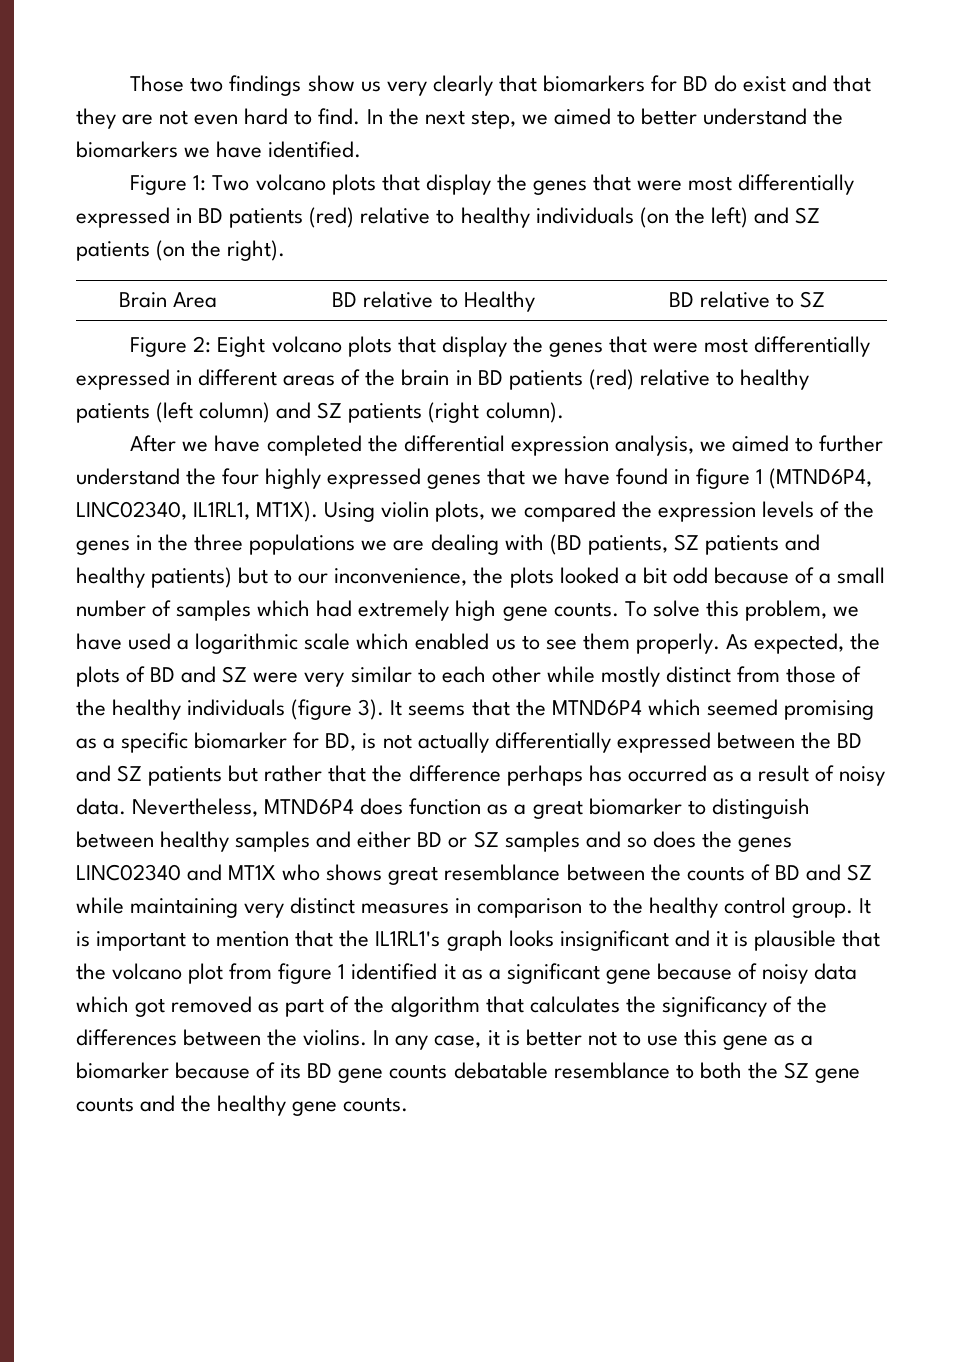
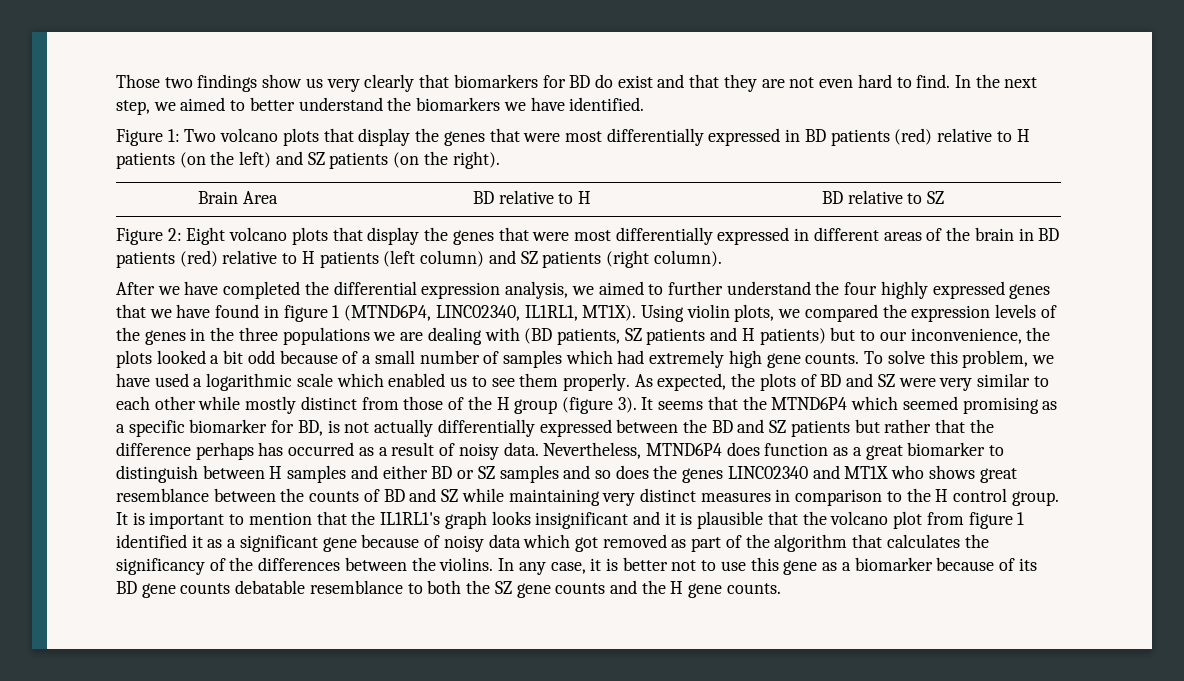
- Figure 1: Two volcano plots that display the genes that were most differentially expressed in BD patients (red) relative to healthy individuals (on the left) and SZ patients (on the right).
+ Figure 1: Two volcano plots that display the genes that were most differentially expressed in BD patients (red) relative to H patients (on the left) and SZ patients (on the right).
- Brain Area | BD relative to Healthy | BD relative to SZ
+ Brain Area | BD relative to H | BD relative to SZ
- Figure 2: Eight volcano plots that display the genes that were most differentially expressed in different areas of the brain in BD patients (red) relative to healthy patients (left column) and SZ patients (right column).
+ Figure 2: Eight volcano plots that display the genes that were most differentially expressed in different areas of the brain in BD patients (red) relative to H patients (left column) and SZ patients (right column).
- Using violin plots, we compared the expression levels of the genes in the three populations we are dealing with (BD patients, SZ patients and healthy patients) but to our inconvenience, the plots looked a bit odd because of a small number of samples which had extremely high gene counts.
+ Using violin plots, we compared the expression levels of the genes in the three populations we are dealing with (BD patients, SZ patients and H patients) but to our inconvenience, the plots looked a bit odd because of a small number of samples which had extremely high gene counts.
- As expected, the plots of BD and SZ were very similar to each other while mostly distinct from those of the healthy individuals (figure 3).
+ As expected, the plots of BD and SZ were very similar to each other while mostly distinct from those of the H group (figure 3).
- Nevertheless, MTND6P4 does function as a great biomarker to distinguish between healthy samples and either BD or SZ samples and so does the genes LINC02340 and MT1X who shows great resemblance between the counts of BD and SZ while maintaining very distinct measures in comparison to the healthy control group.
+ Nevertheless, MTND6P4 does function as a great biomarker to distinguish between H samples and either BD or SZ samples and so does the genes LINC02340 and MT1X who shows great resemblance between the counts of BD and SZ while maintaining very distinct measures in comparison to the H control group.
- In any case, it is better not to use this gene as a biomarker because of its BD gene counts debatable resemblance to both the SZ gene counts and the healthy gene counts.
+ In any case, it is better not to use this gene as a biomarker because of its BD gene counts debatable resemblance to both the SZ gene counts and the H gene counts.

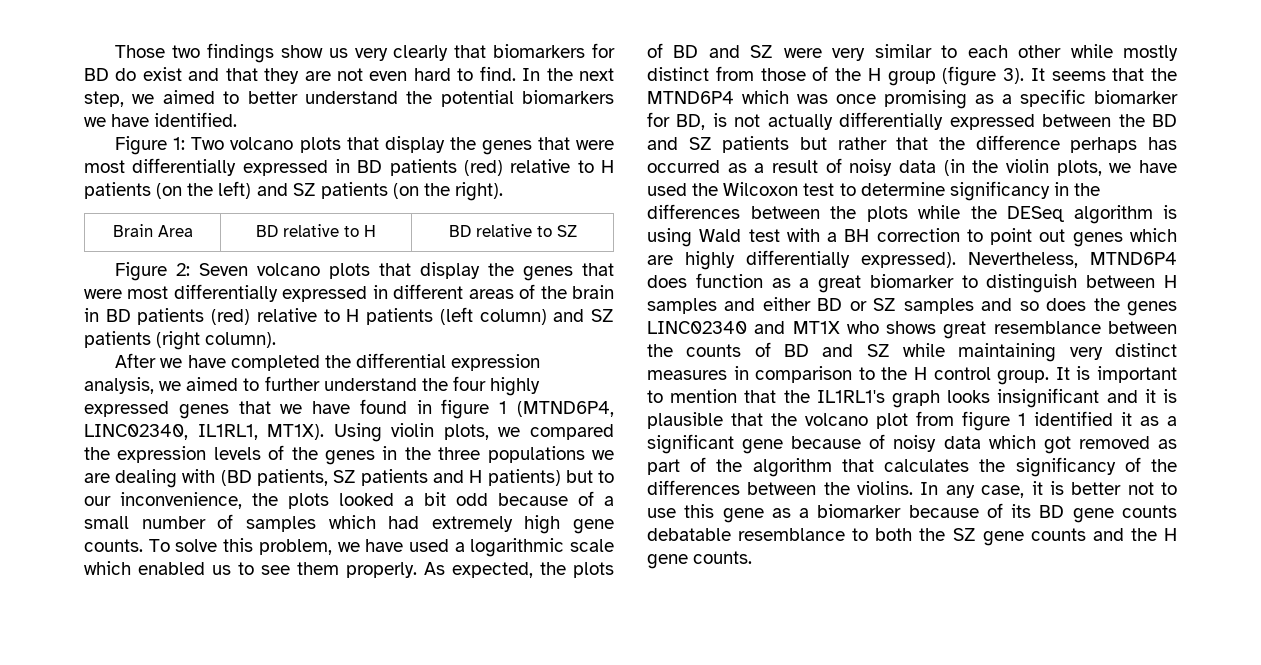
- In the next step, we aimed to better understand the biomarkers we have identified.
+ In the next step, we aimed to better understand the potential biomarkers we have identified.
- Figure 2: Eight volcano plots that display the genes that were most differentially expressed in different areas of the brain in BD patients (red) relative to H patients (left column) and SZ patients (right column).
+ Figure 2: Seven volcano plots that display the genes that were most differentially expressed in different areas of the brain in BD patients (red) relative to H patients (left column) and SZ patients (right column).
- It seems that the MTND6P4 which seemed promising as a specific biomarker for BD, is not actually differentially expressed between the BD and SZ patients but rather that the difference perhaps has occurred as a result of noisy data.
+ It seems that the MTND6P4 which was once promising as a specific biomarker for BD, is not actually differentially expressed between the BD and SZ patients but rather that the difference perhaps has occurred as a result of noisy data (in the violin plots, we have used the Wilcoxon test to determine significancy in the differences between the plots while the DESeq algorithm is using Wald test with a BH correction to point out genes which are highly differentially expressed).

